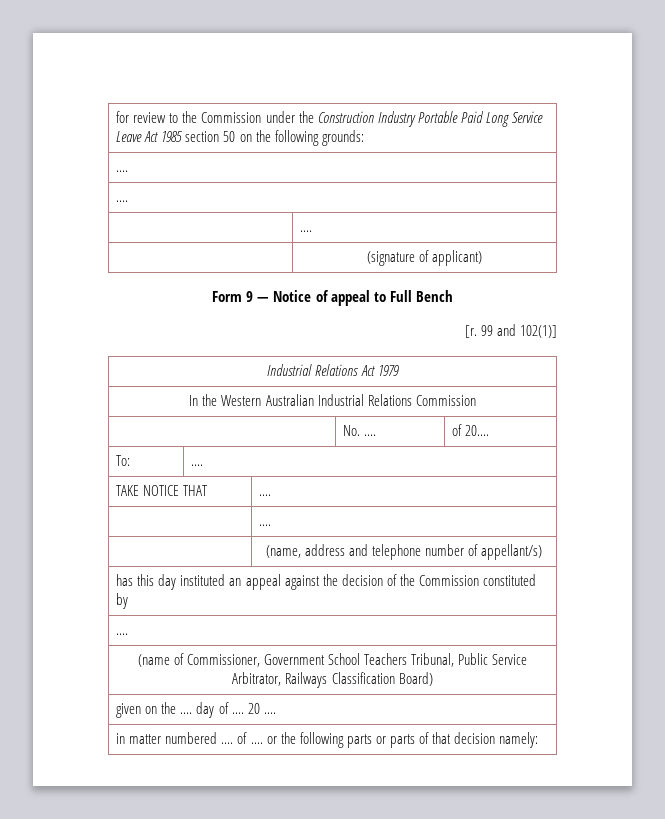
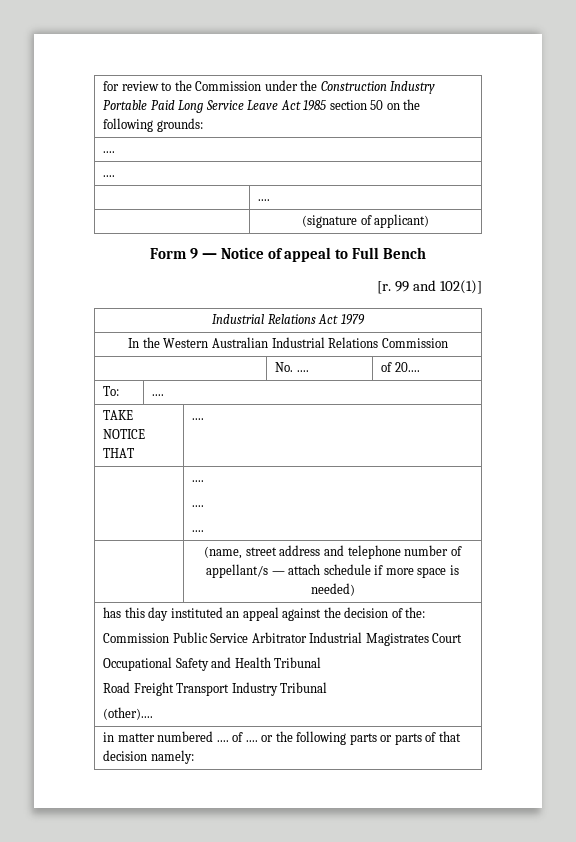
  TAKE NOTICE THAT | ....
  | ....
+ ....
+ ....
- | (name, address and telephone number of appellant/s)
+ | (name, street address and telephone number of appellant/s — attach schedule if more space is needed)
- has this day instituted an appeal against the decision of the Commission constituted by
- ....
- (name of Commissioner, Government School Teachers Tribunal, Public Service Arbitrator, Railways Classification Board)
- given on the .... day of .... 20 ....
+ has this day instituted an appeal against the decision of the:
+ Commission Public Service Arbitrator Industrial Magistrates Court
+ Occupational Safety and Health Tribunal
+ Road Freight Transport Industry Tribunal
+ (other)....

